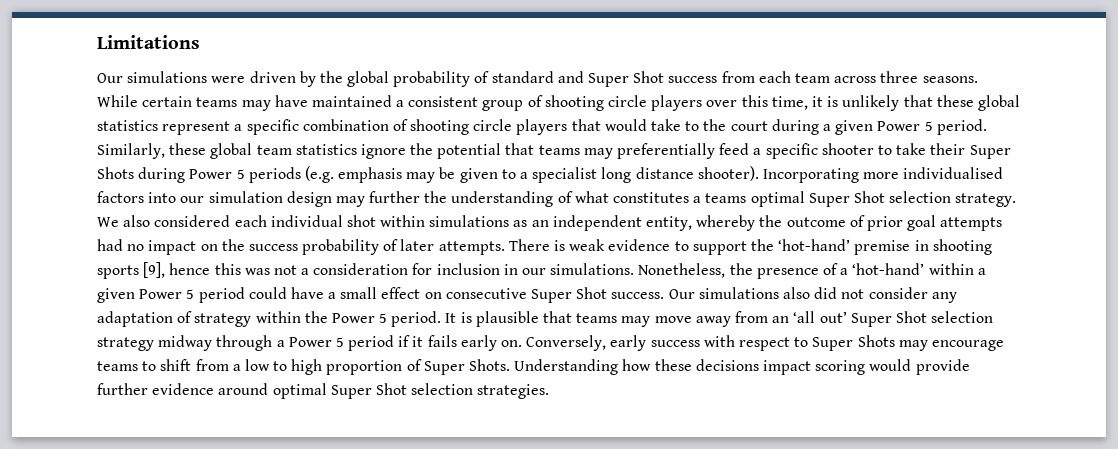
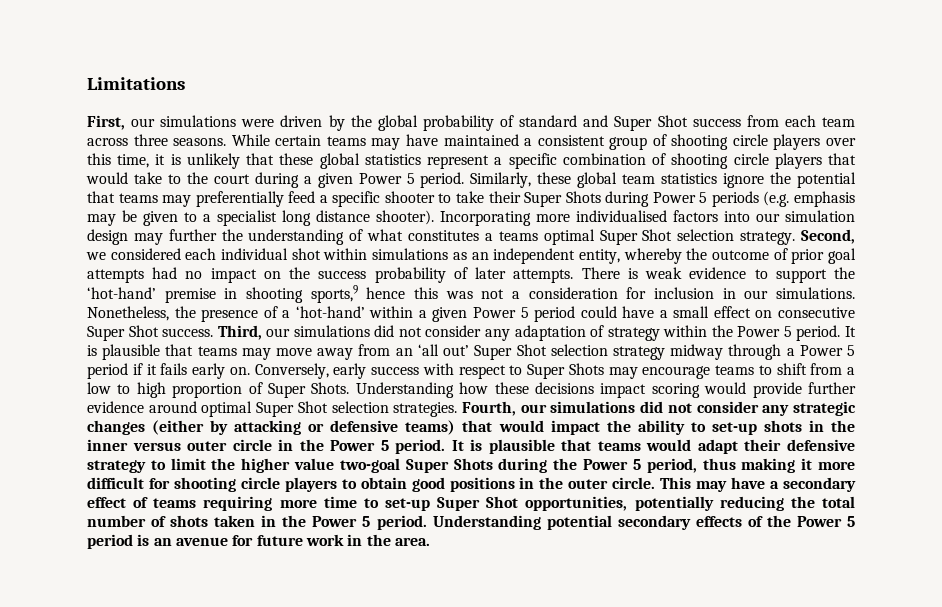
- Our simulations were driven by the global probability of standard and Super Shot success from each team across three seasons.
+ First, our simulations were driven by the global probability of standard and Super Shot success from each team across three seasons.
- We also considered each individual shot within simulations as an independent entity, whereby the outcome of prior goal attempts had no impact on the success probability of later attempts.
+ Second, we considered each individual shot within simulations as an independent entity, whereby the outcome of prior goal attempts had no impact on the success probability of later attempts.
- There is weak evidence to support the ‘hot-hand’ premise in shooting sports [9], hence this was not a consideration for inclusion in our simulations.
+ There is weak evidence to support the ‘hot-hand’ premise in shooting sports,9 hence this was not a consideration for inclusion in our simulations.
- Our simulations also did not consider any adaptation of strategy within the Power 5 period.
+ Third, our simulations did not consider any adaptation of strategy within the Power 5 period.
+ Fourth, our simulations did not consider any strategic changes (either by attacking or defensive teams) that would impact the ability to set-up shots in the inner versus outer circle in the Power 5 period. It is plausible that teams would adapt their defensive strategy to limit the higher value two-goal Super Shots during the Power 5 period, thus making it more difficult for shooting circle players to obtain good positions in the outer circle. This may have a secondary effect of teams requiring more time to set-up Super Shot opportunities, potentially reducing the total number of shots taken in the Power 5 period. Understanding potential secondary effects of the Power 5 period is an avenue for future work in the area.

